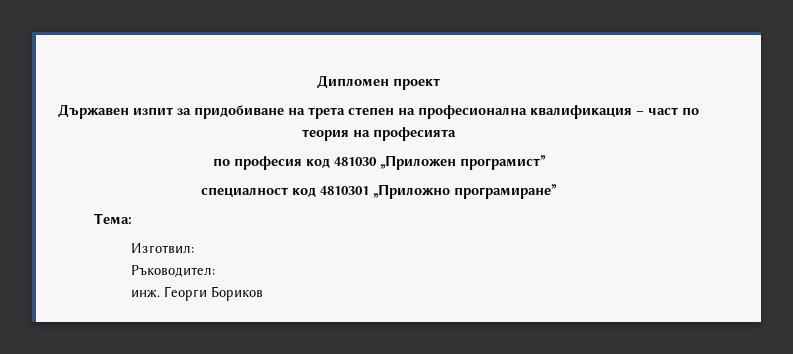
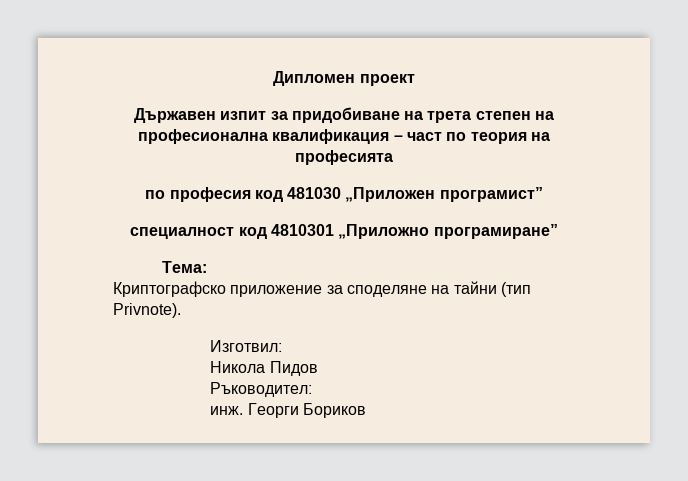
+ Криптографско приложение за споделяне на тайни (тип Privnote).
+ Никола Пидов

